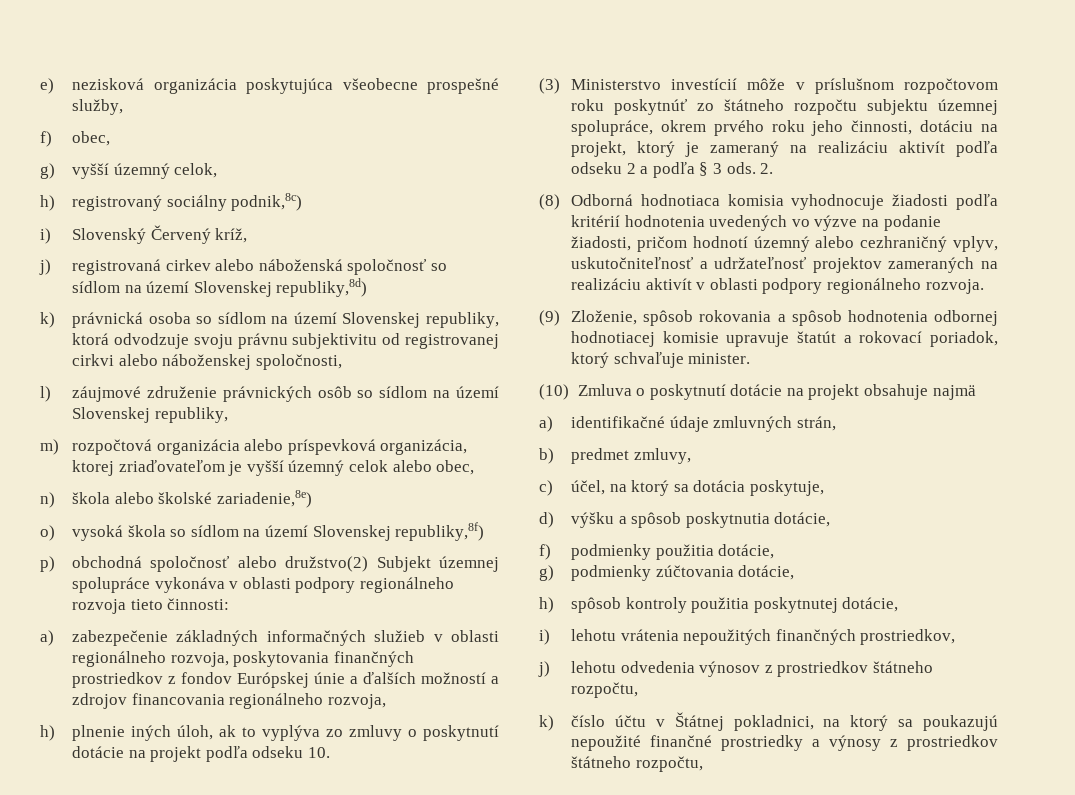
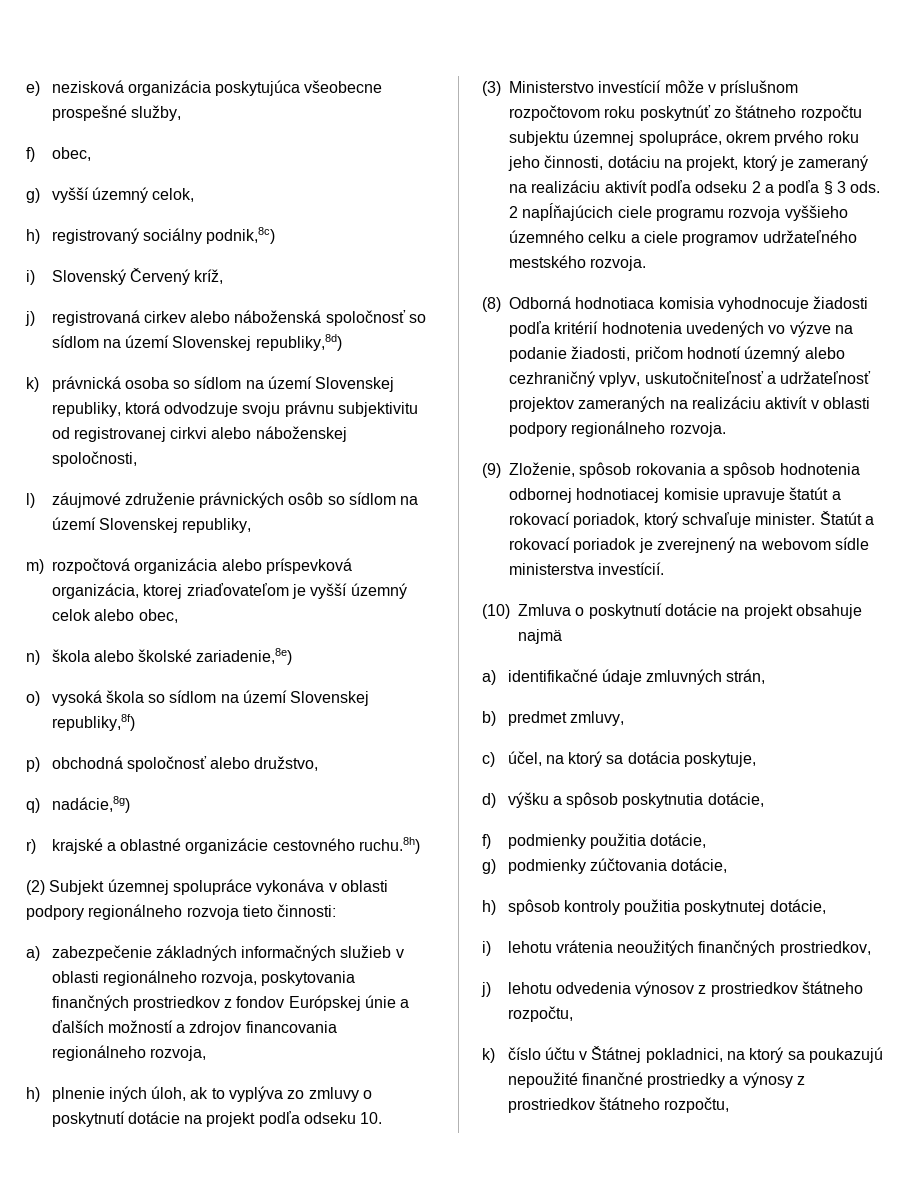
- p) obchodná spoločnosť alebo družstvo(2) Subjekt územnej spolupráce vykonáva v oblasti podpory regionálneho rozvoja tieto činnosti:
+ p) obchodná spoločnosť alebo družstvo,
+ q) nadácie,8g)
+ r) krajské a oblastné organizácie cestovného ruchu.8h)
+ (2) Subjekt územnej spolupráce vykonáva v oblasti podpory regionálneho rozvoja tieto činnosti:
- 2.
+ 2 napĺňajúcich ciele programu rozvoja vyššieho územného celku a ciele programov udržateľného mestského rozvoja.
+ Štatút a rokovací poriadok je zverejnený na webovom sídle ministerstva investícií.
- i) lehotu vrátenia nepoužitých finančných prostriedkov,
+ i) lehotu vrátenia neoužitých finančných prostriedkov,

